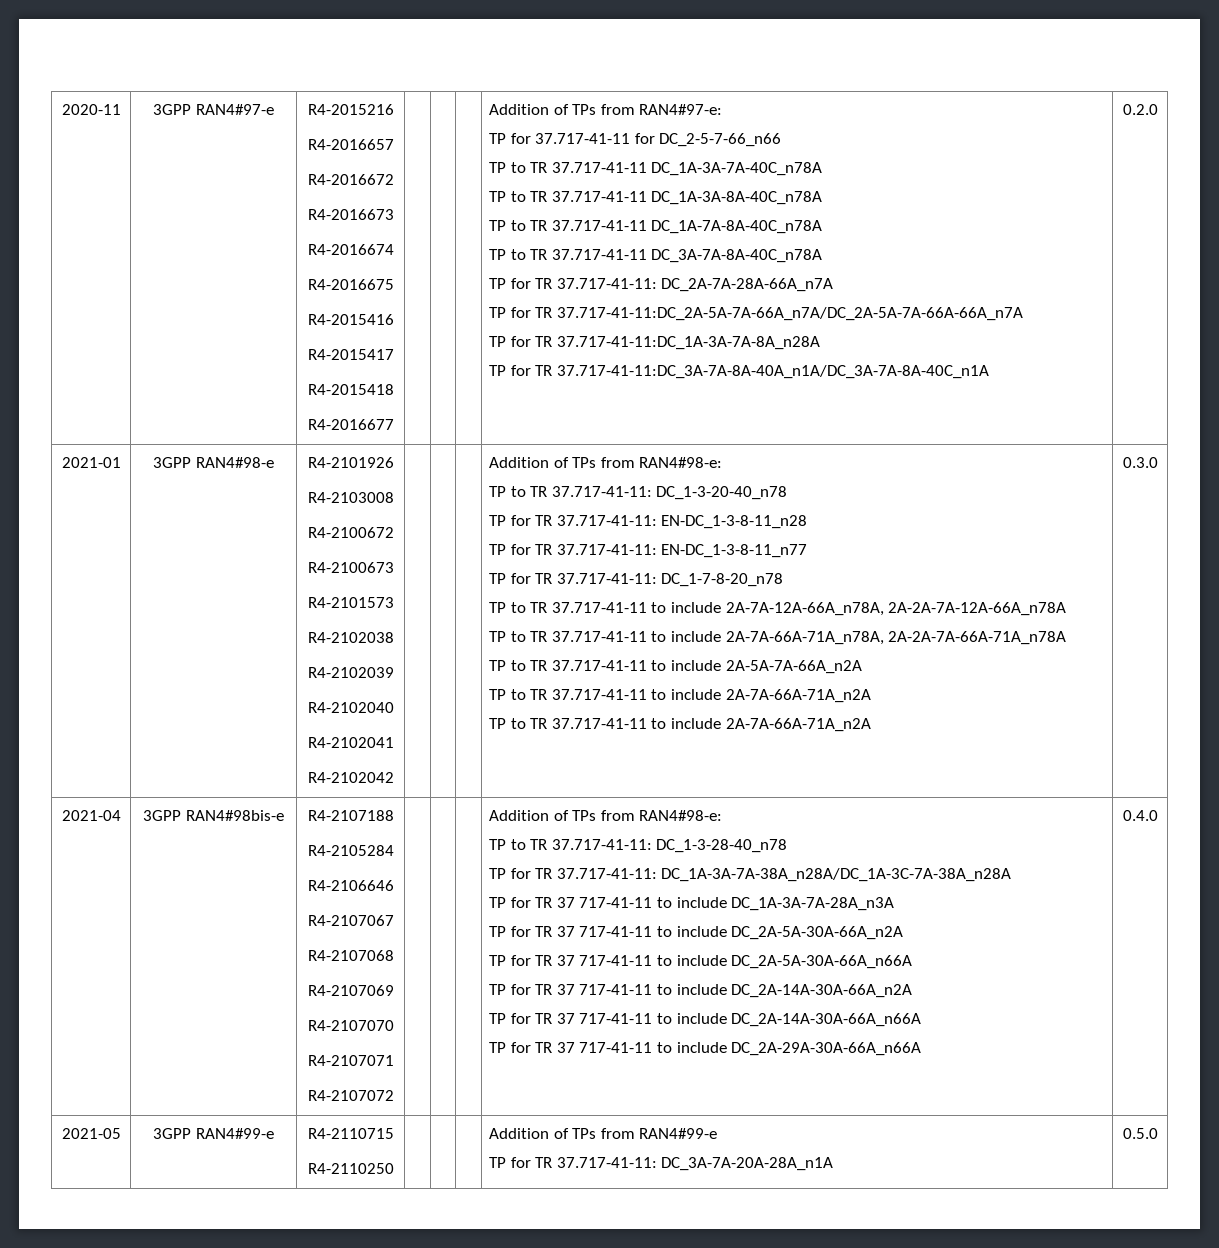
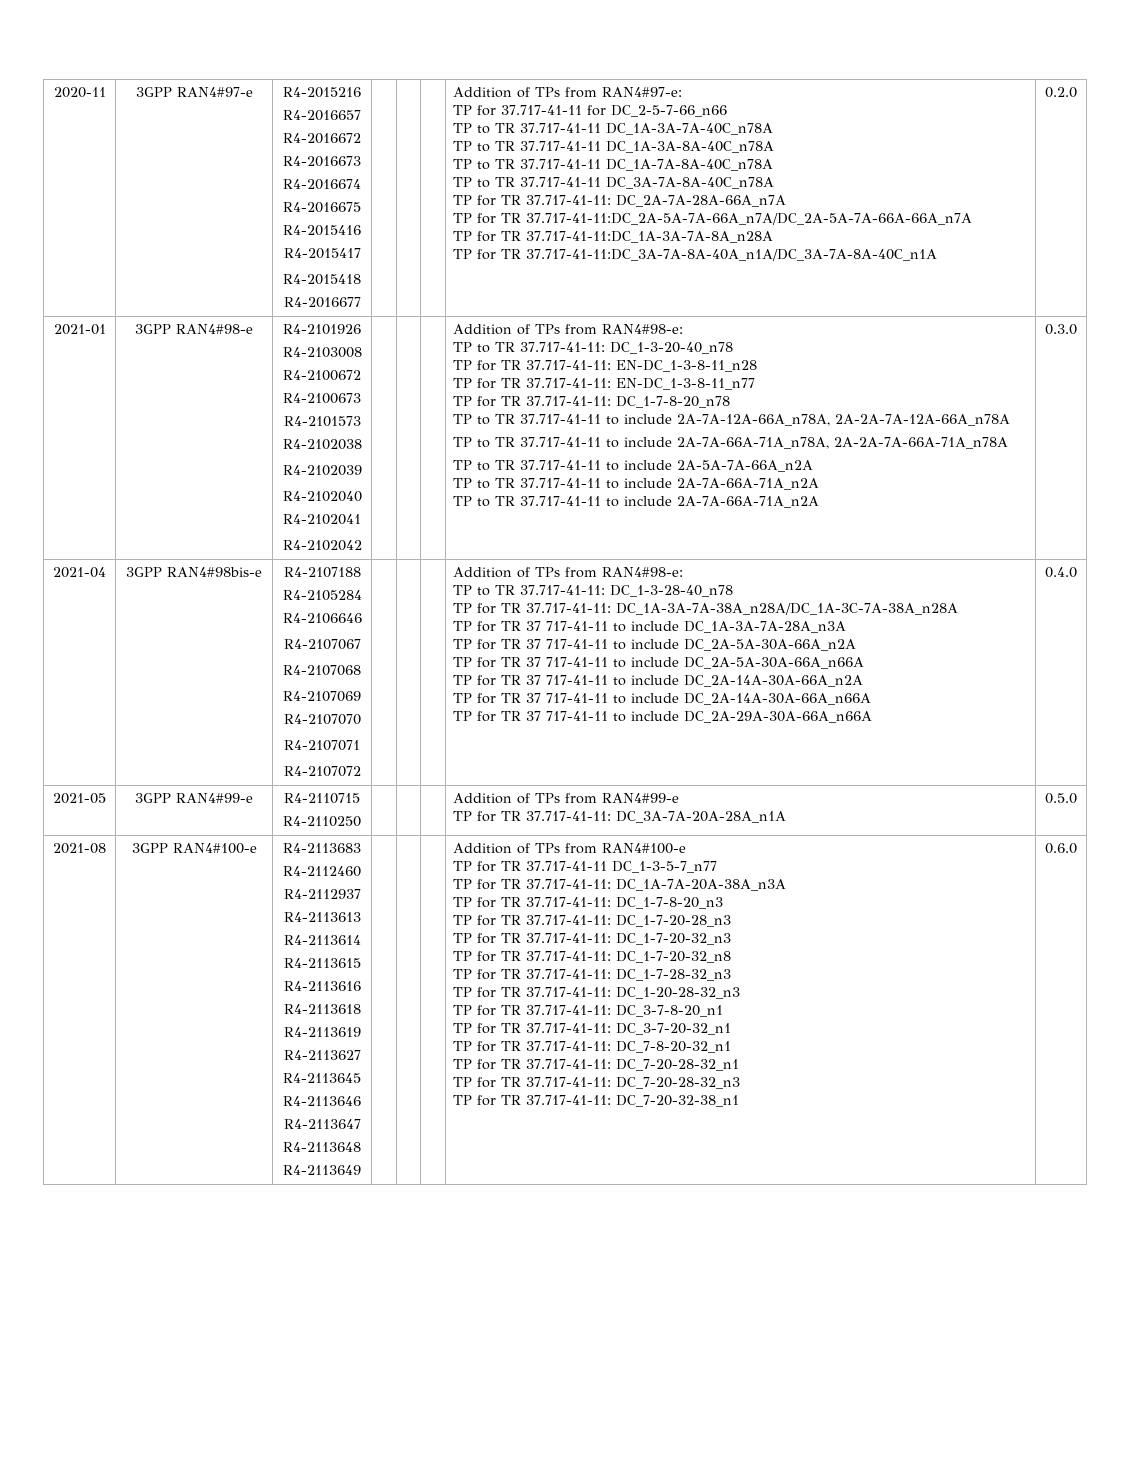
+ 2021-08 | 3GPP RAN4#100-e | R4-2113683
+ R4-2112460
+ R4-2112937
+ R4-2113613
+ R4-2113614
+ R4-2113615
+ R4-2113616
+ R4-2113618
+ R4-2113619
+ R4-2113627
+ R4-2113645
+ R4-2113646
+ R4-2113647
+ R4-2113648
+ R4-2113649 | | | | Addition of TPs from RAN4#100-e
+ TP for TR 37.717-41-11 DC_1-3-5-7_n77
+ TP for TR 37.717-41-11: DC_1A-7A-20A-38A_n3A
+ TP for TR 37.717-41-11: DC_1-7-8-20_n3
+ TP for TR 37.717-41-11: DC_1-7-20-28_n3
+ TP for TR 37.717-41-11: DC_1-7-20-32_n3
+ TP for TR 37.717-41-11: DC_1-7-20-32_n8
+ TP for TR 37.717-41-11: DC_1-7-28-32_n3
+ TP for TR 37.717-41-11: DC_1-20-28-32_n3
+ TP for TR 37.717-41-11: DC_3-7-8-20_n1
+ TP for TR 37.717-41-11: DC_3-7-20-32_n1
+ TP for TR 37.717-41-11: DC_7-8-20-32_n1
+ TP for TR 37.717-41-11: DC_7-20-28-32_n1
+ TP for TR 37.717-41-11: DC_7-20-28-32_n3
+ TP for TR 37.717-41-11: DC_7-20-32-38_n1 | 0.6.0

